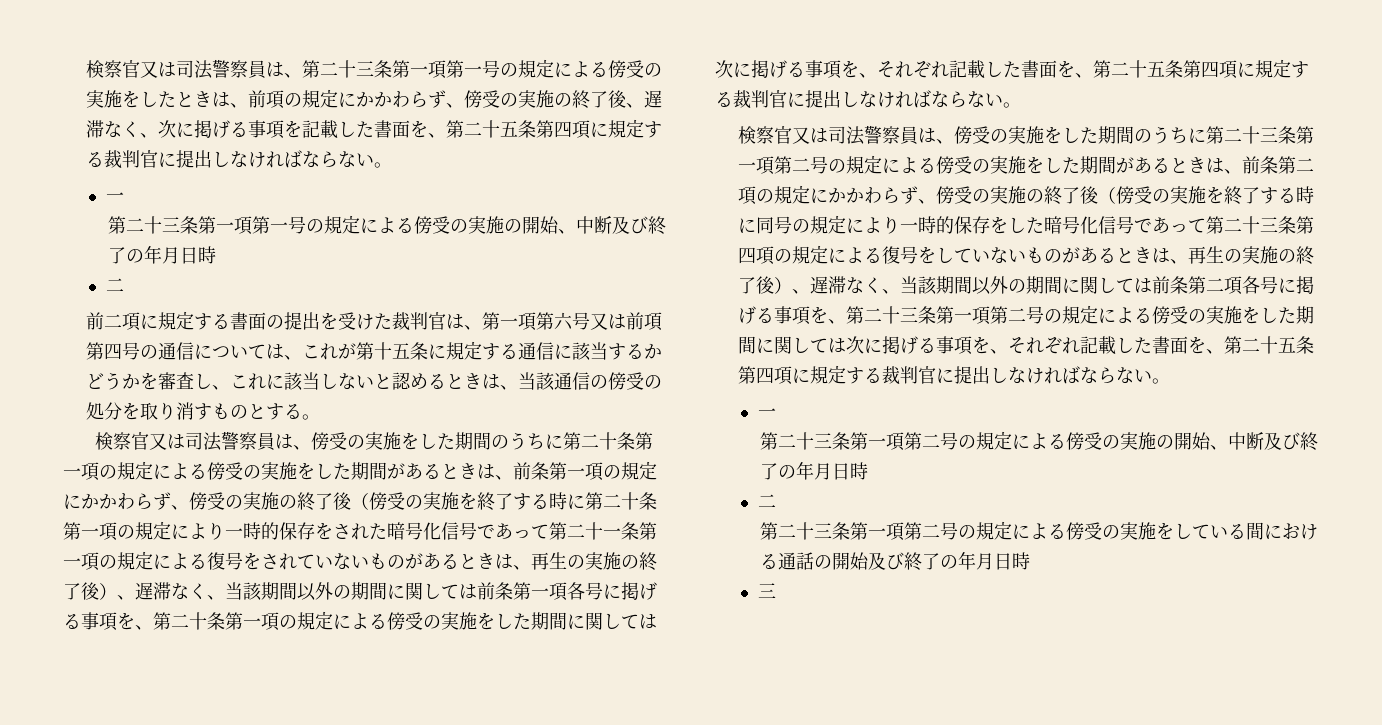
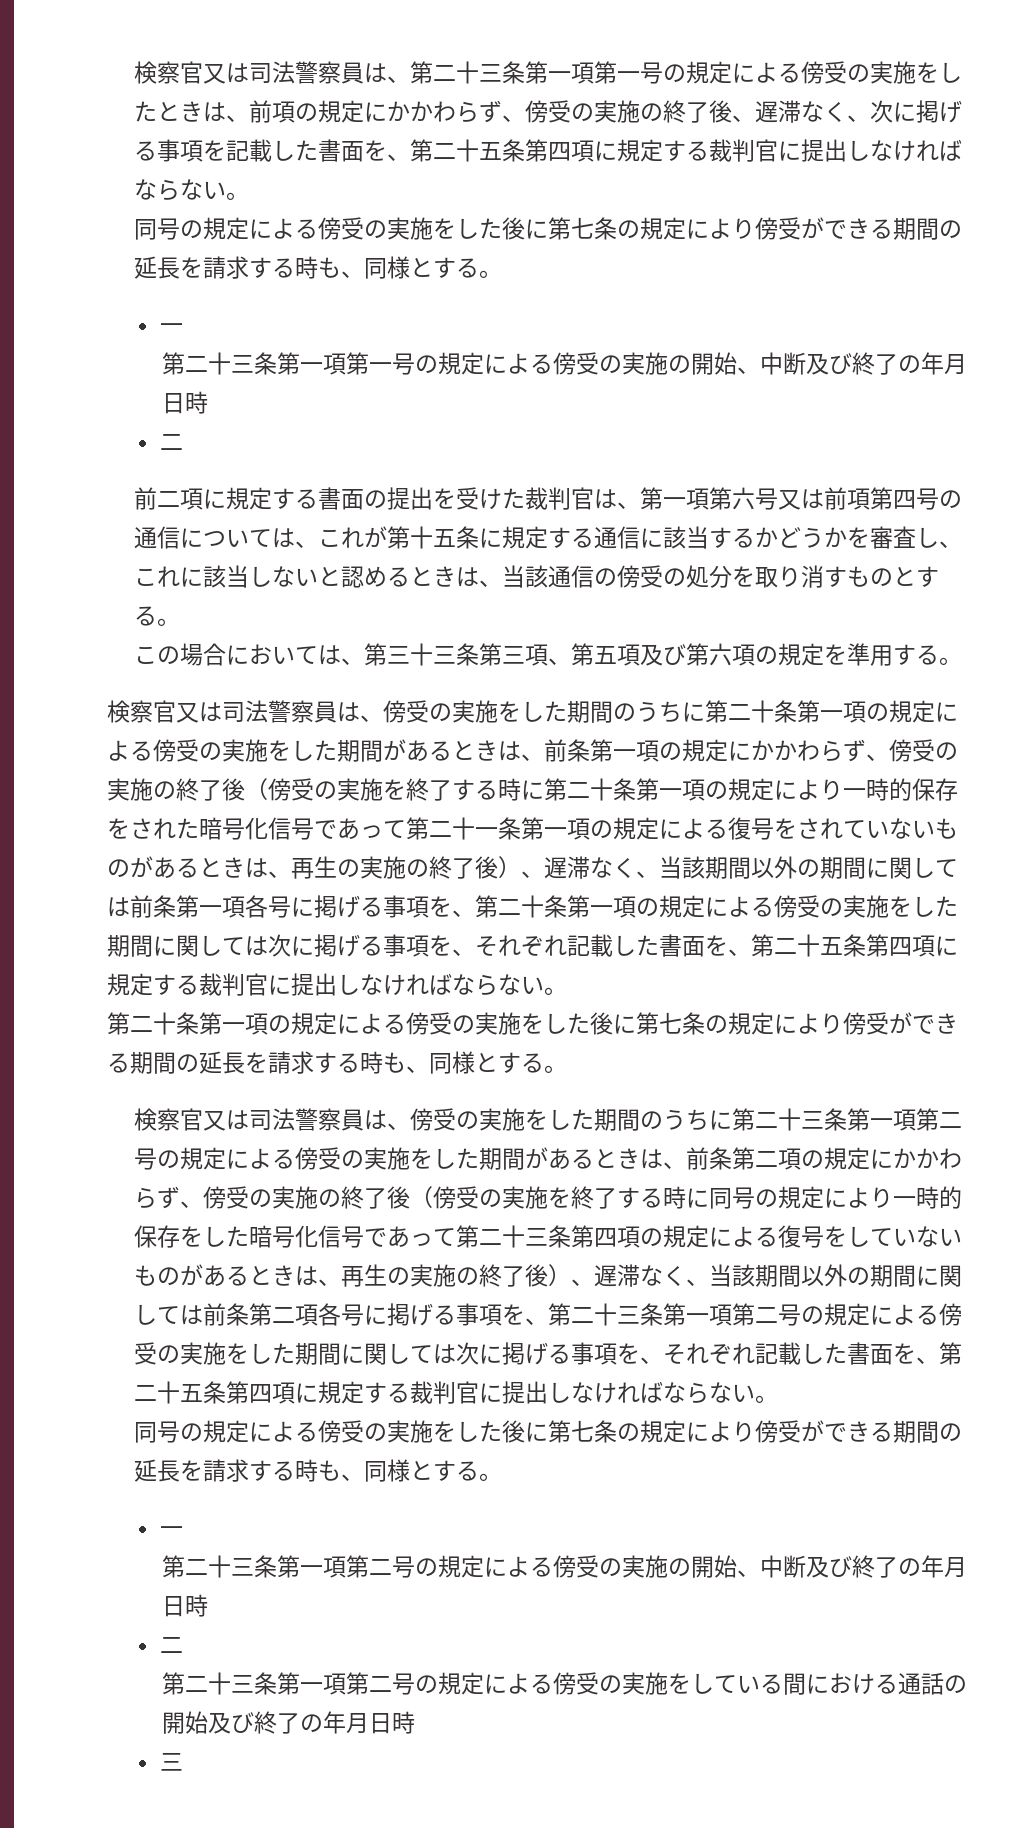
  検察官又は司法警察員は、第二十三条第一項第一号の規定による傍受の実施をしたときは、前項の規定にかかわらず、傍受の実施の終了後、遅滞なく、次に掲げる事項を記載した書面を、第二十五条第四項に規定する裁判官に提出しなければならない。
+ 同号の規定による傍受の実施をした後に第七条の規定により傍受ができる期間の延長を請求する時も、同様とする。
+ この場合においては、第三十三条第三項、第五項及び第六項の規定を準用する。
+ 第二十条第一項の規定による傍受の実施をした後に第七条の規定により傍受ができる期間の延長を請求する時も、同様とする。
  検察官又は司法警察員は、傍受の実施をした期間のうちに第二十三条第一項第二号の規定による傍受の実施をした期間があるときは、前条第二項の規定にかかわらず、傍受の実施の終了後（傍受の実施を終了する時に同号の規定により一時的保存をした暗号化信号であって第二十三条第四項の規定による復号をしていないものがあるときは、再生の実施の終了後）、遅滞なく、当該期間以外の期間に関しては前条第二項各号に掲げる事項を、第二十三条第一項第二号の規定による傍受の実施をした期間に関しては次に掲げる事項を、それぞれ記載した書面を、第二十五条第四項に規定する裁判官に提出しなければならない。
+ 同号の規定による傍受の実施をした後に第七条の規定により傍受ができる期間の延長を請求する時も、同様とする。

